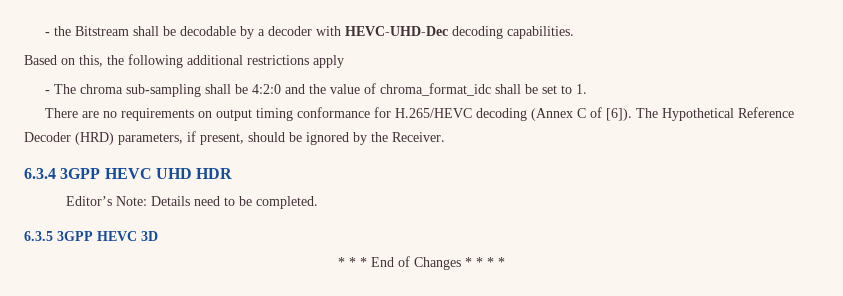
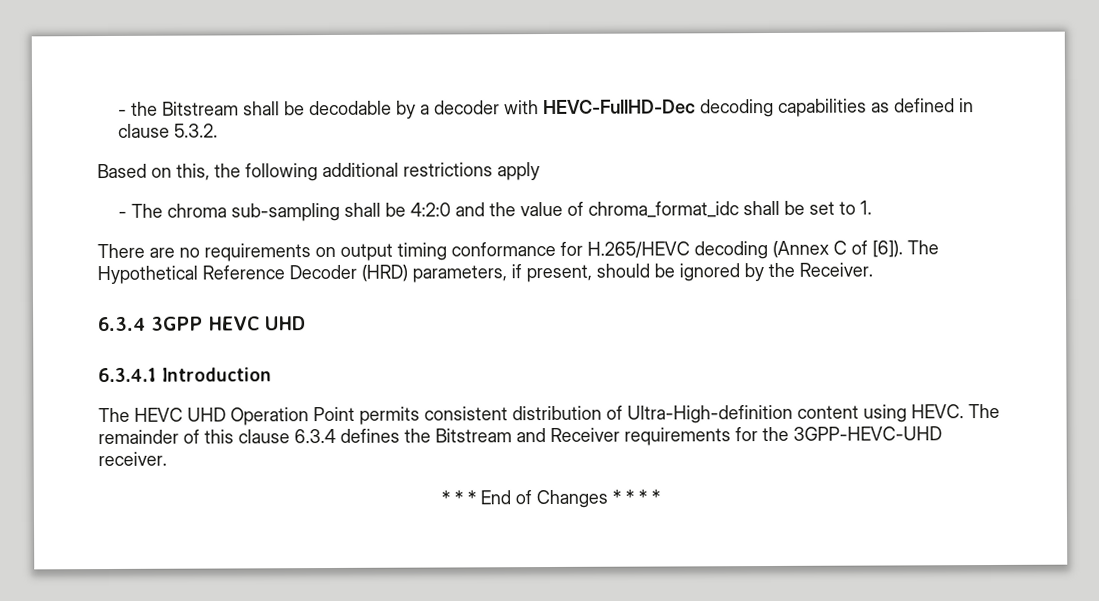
- - the Bitstream shall be decodable by a decoder with HEVC-UHD-Dec decoding capabilities.
+ - the Bitstream shall be decodable by a decoder with HEVC-FullHD-Dec decoding capabilities as defined in clause 5.3.2.
- 6.3.4 3GPP HEVC UHD HDR
- Editor’s Note: Details need to be completed.
- 6.3.5 3GPP HEVC 3D
+ 6.3.4 3GPP HEVC UHD
+ 6.3.4.1 Introduction
+ The HEVC UHD Operation Point permits consistent distribution of Ultra-High-definition content using HEVC. The remainder of this clause 6.3.4 defines the Bitstream and Receiver requirements for the 3GPP-HEVC-UHD receiver.

